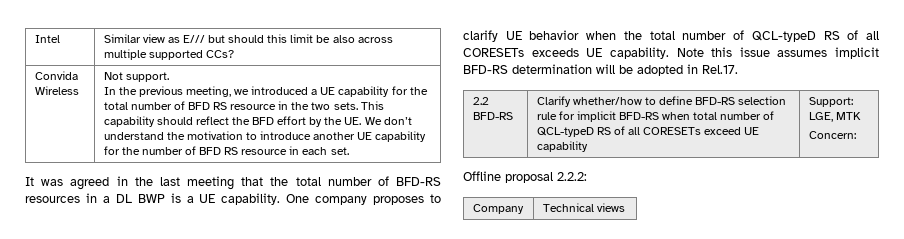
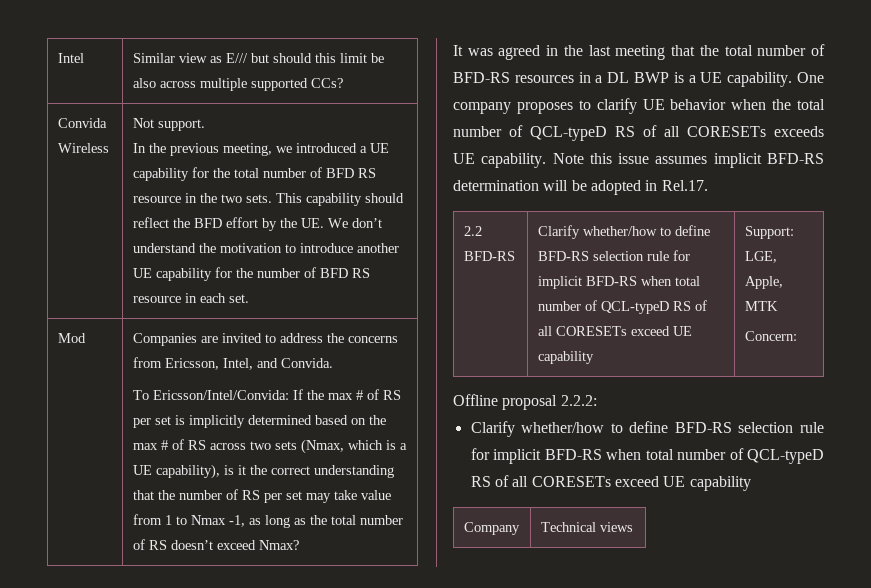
+ Mod | Companies are invited to address the concerns from Ericsson, Intel, and Convida.
+ To Ericsson/Intel/Convida: If the max # of RS per set is implicitly determined based on the max # of RS across two sets (Nmax, which is a UE capability), is it the correct understanding that the number of RS per set may take value from 1 to Nmax -1, as long as the total number of RS doesn’t exceed Nmax?
- 2.2 BFD-RS | Clarify whether/how to define BFD-RS selection rule for implicit BFD-RS when total number of QCL-typeD RS of all CORESETs exceed UE capability | Support: LGE, MTK
+ 2.2 BFD-RS | Clarify whether/how to define BFD-RS selection rule for implicit BFD-RS when total number of QCL-typeD RS of all CORESETs exceed UE capability | Support: LGE, Apple, MTK
  Offline proposal 2.2.2:
+ Clarify whether/how to define BFD-RS selection rule for implicit BFD-RS when total number of QCL-typeD RS of all CORESETs exceed UE capability

